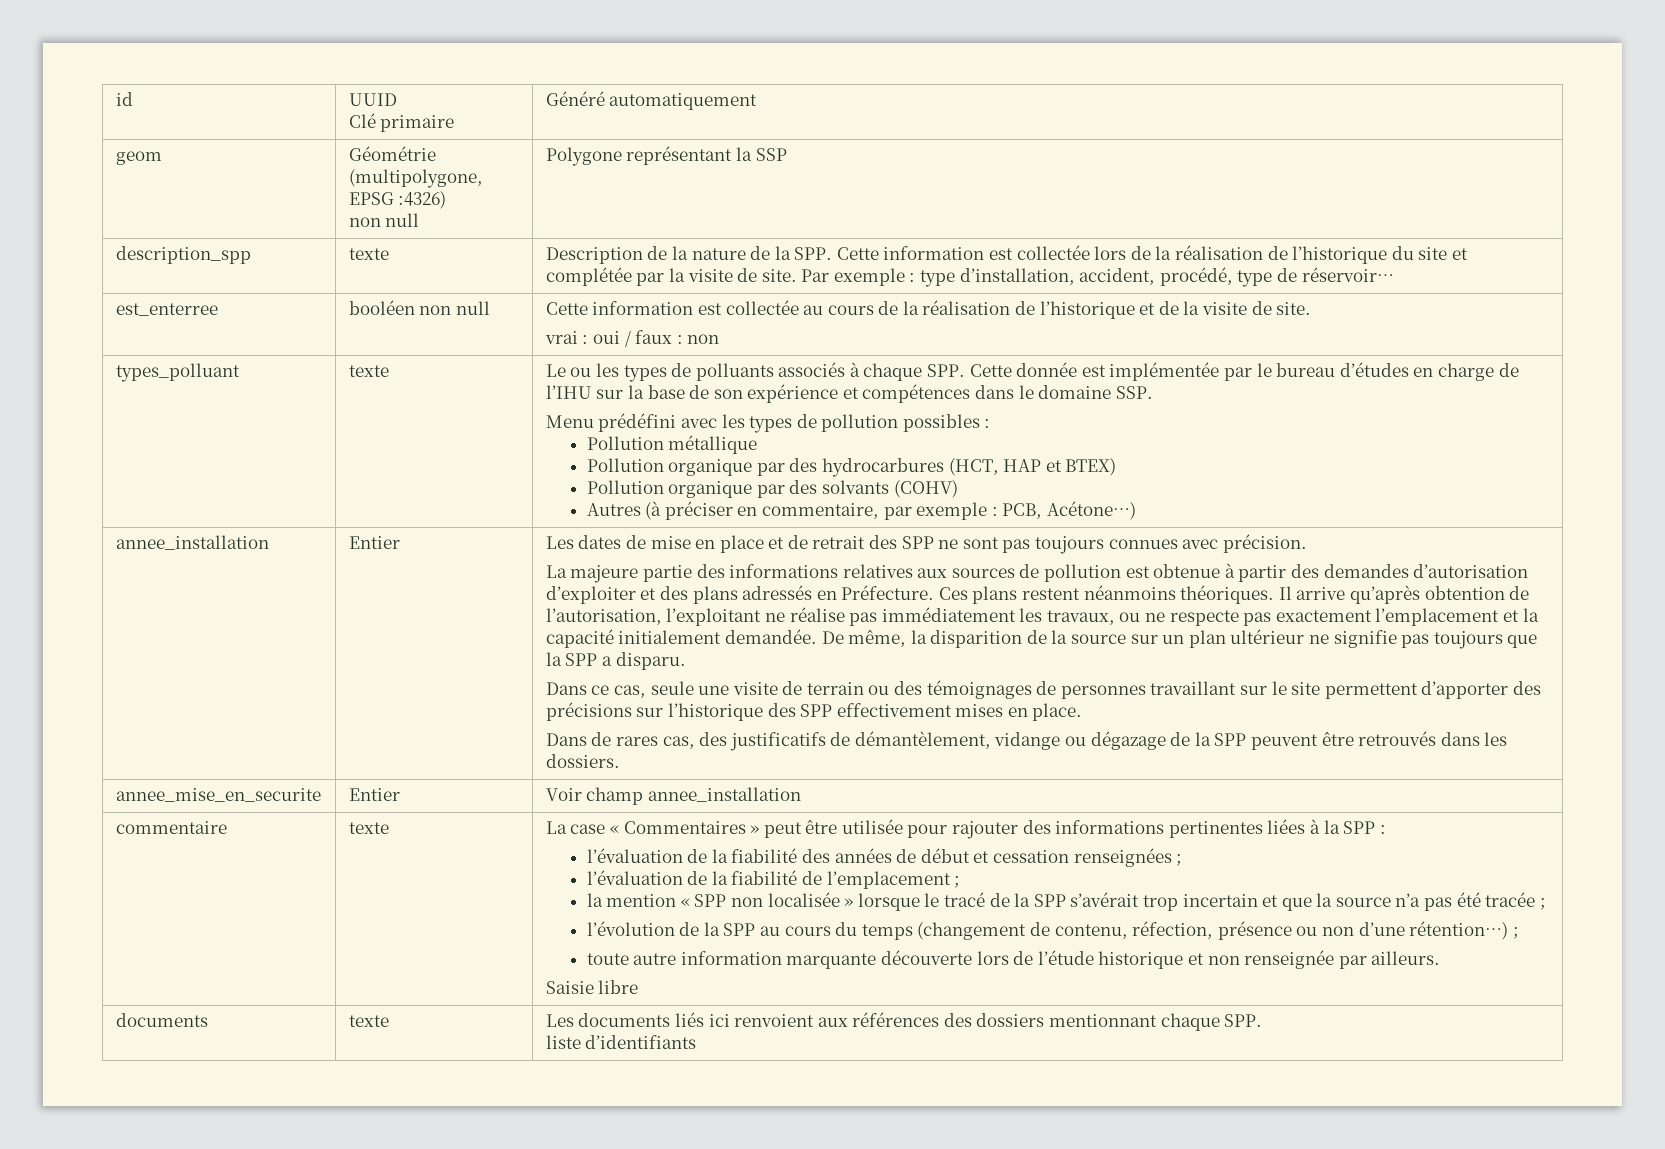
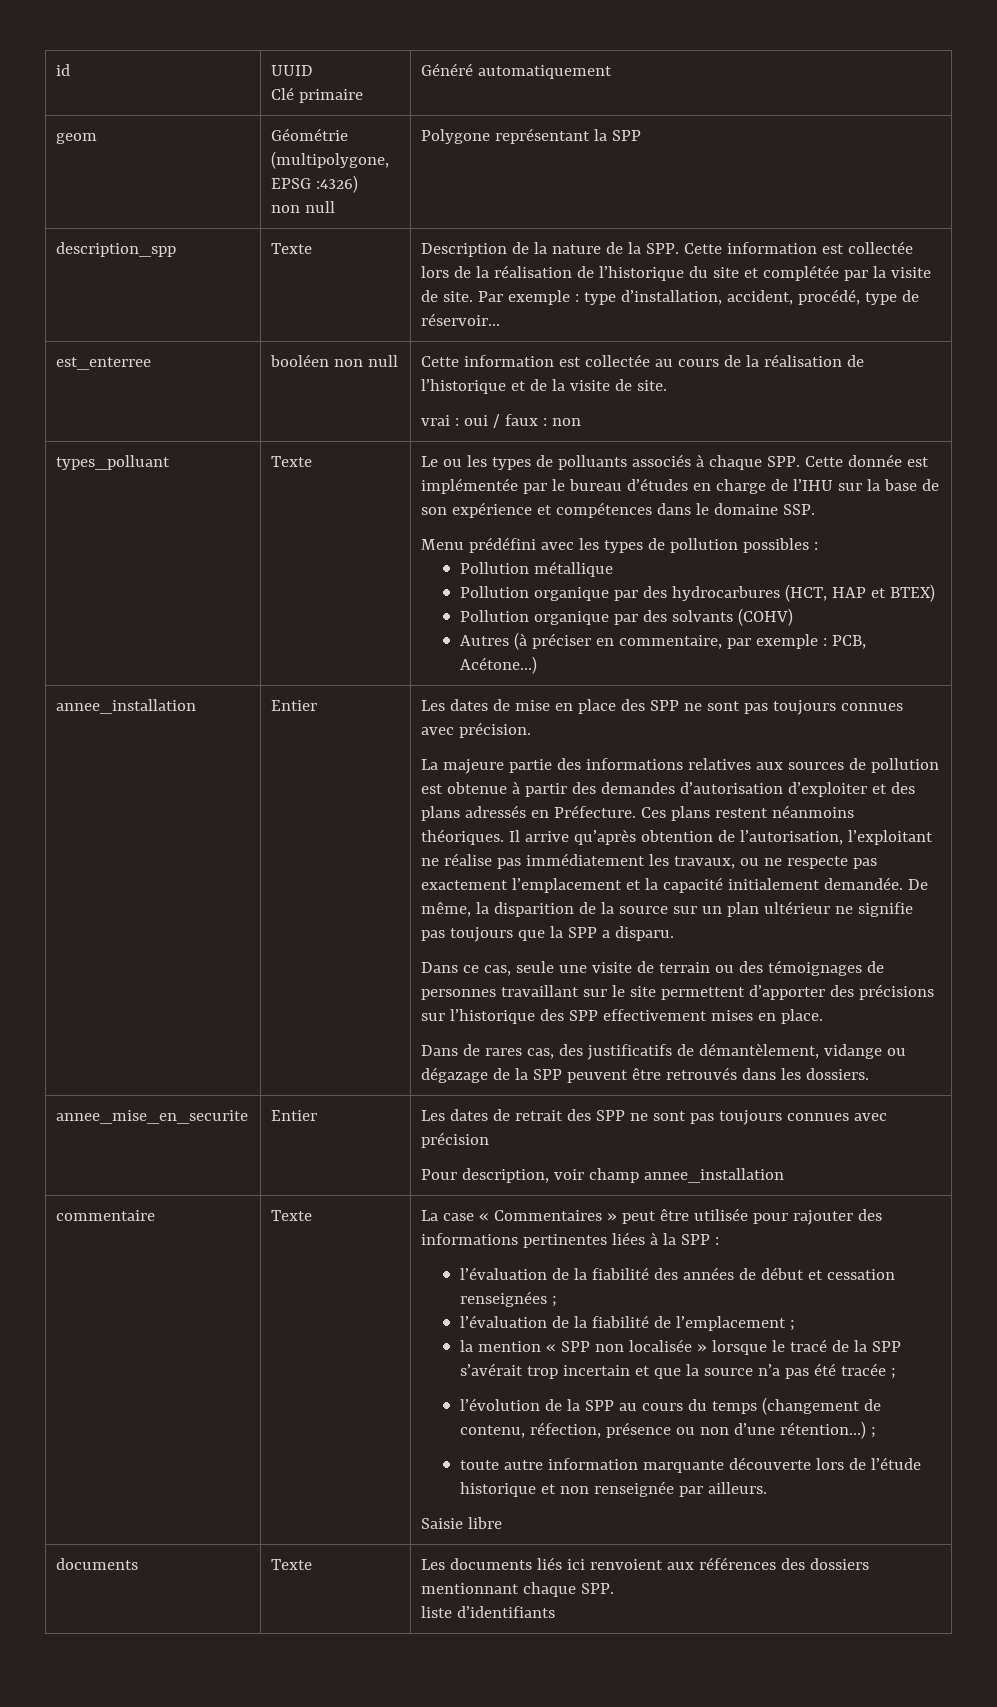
  geom | Géométrie (multipolygone, EPSG :4326)
- non null | Polygone représentant la SSP
+ non null | Polygone représentant la SPP
- description_spp | texte | Description de la nature de la SPP. Cette information est collectée lors de la réalisation de l’historique du site et complétée par la visite de site. Par exemple : type d’installation, accident, procédé, type de réservoir…
+ description_spp | Texte | Description de la nature de la SPP. Cette information est collectée lors de la réalisation de l’historique du site et complétée par la visite de site. Par exemple : type d’installation, accident, procédé, type de réservoir…
- types_polluant | texte
+ types_polluant | Texte
- Les dates de mise en place et de retrait des SPP ne sont pas toujours connues avec précision.
+ Les dates de mise en place des SPP ne sont pas toujours connues avec précision.
- annee_mise_en_securite | Entier | Voir champ annee_installation
+ annee_mise_en_securite | Entier | Les dates de retrait des SPP ne sont pas toujours connues avec précision
+ Pour description, voir champ annee_installation
- commentaire | texte
+ commentaire | Texte
- documents | texte | Les documents liés ici renvoient aux références des dossiers mentionnant chaque SPP.
+ documents | Texte | Les documents liés ici renvoient aux références des dossiers mentionnant chaque SPP.

